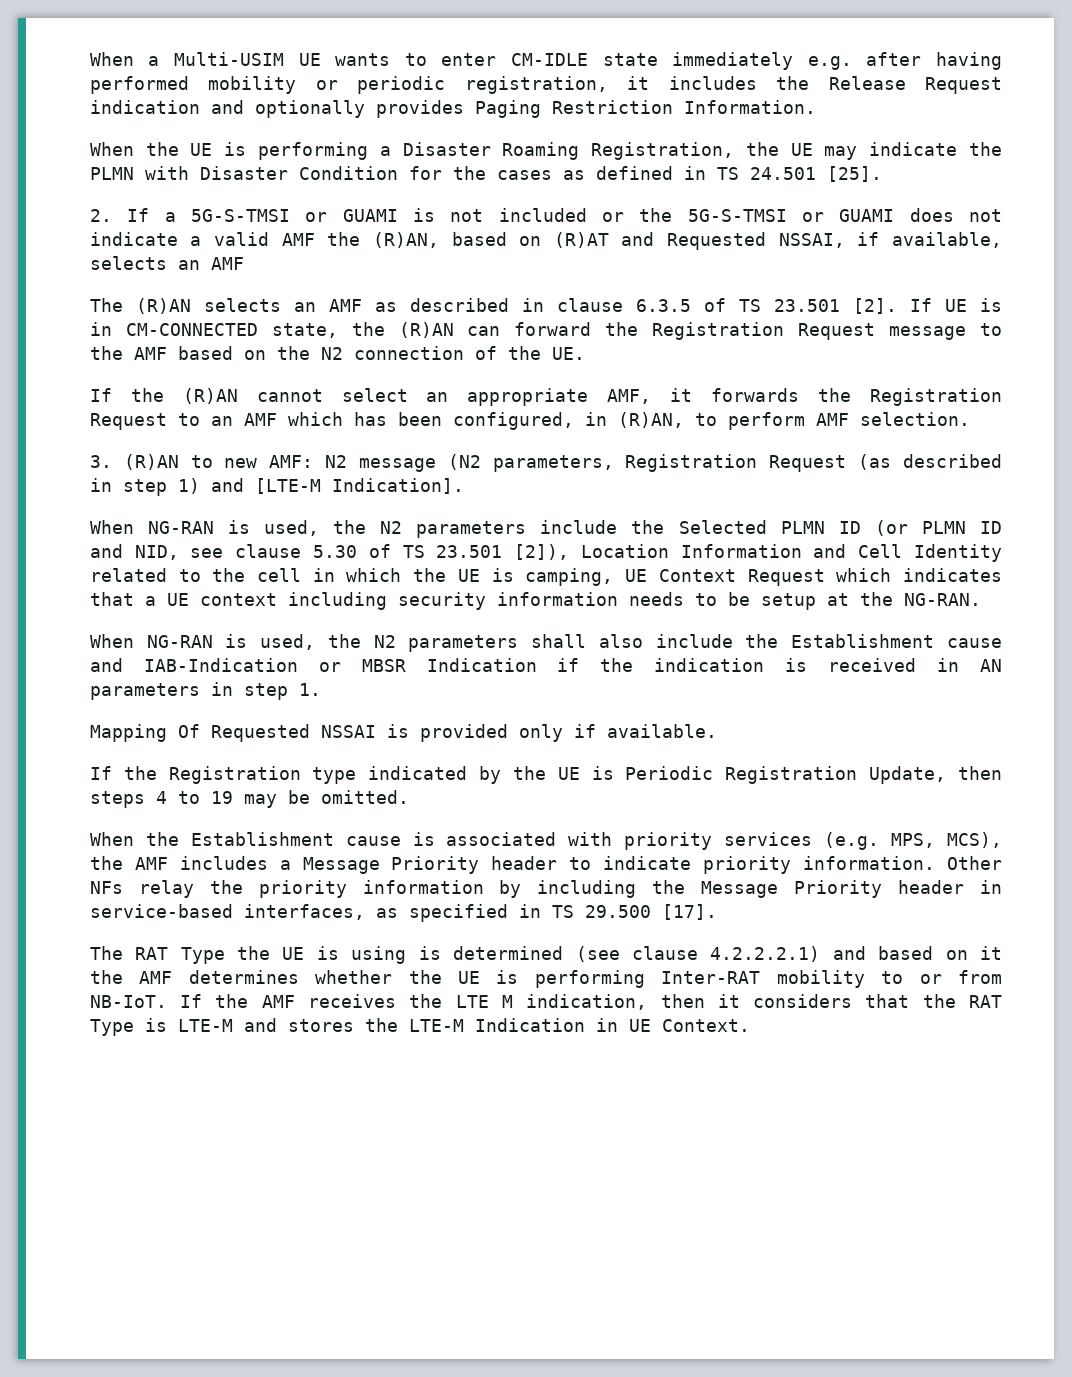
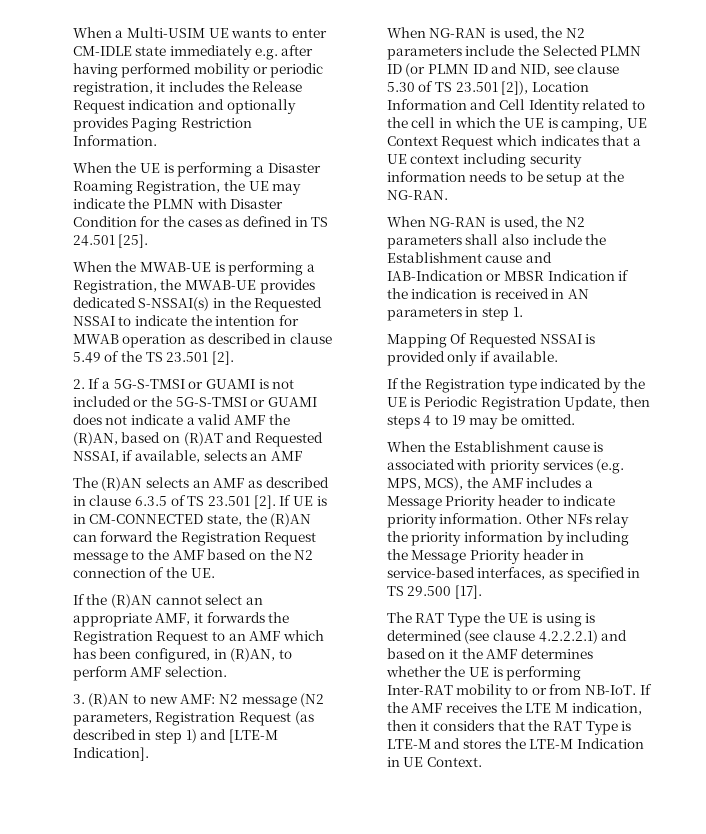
+ When the MWAB-UE is performing a Registration, the MWAB-UE provides dedicated S-NSSAI(s) in the Requested NSSAI to indicate the intention for MWAB operation as described in clause 5.49 of the TS 23.501 [2].

